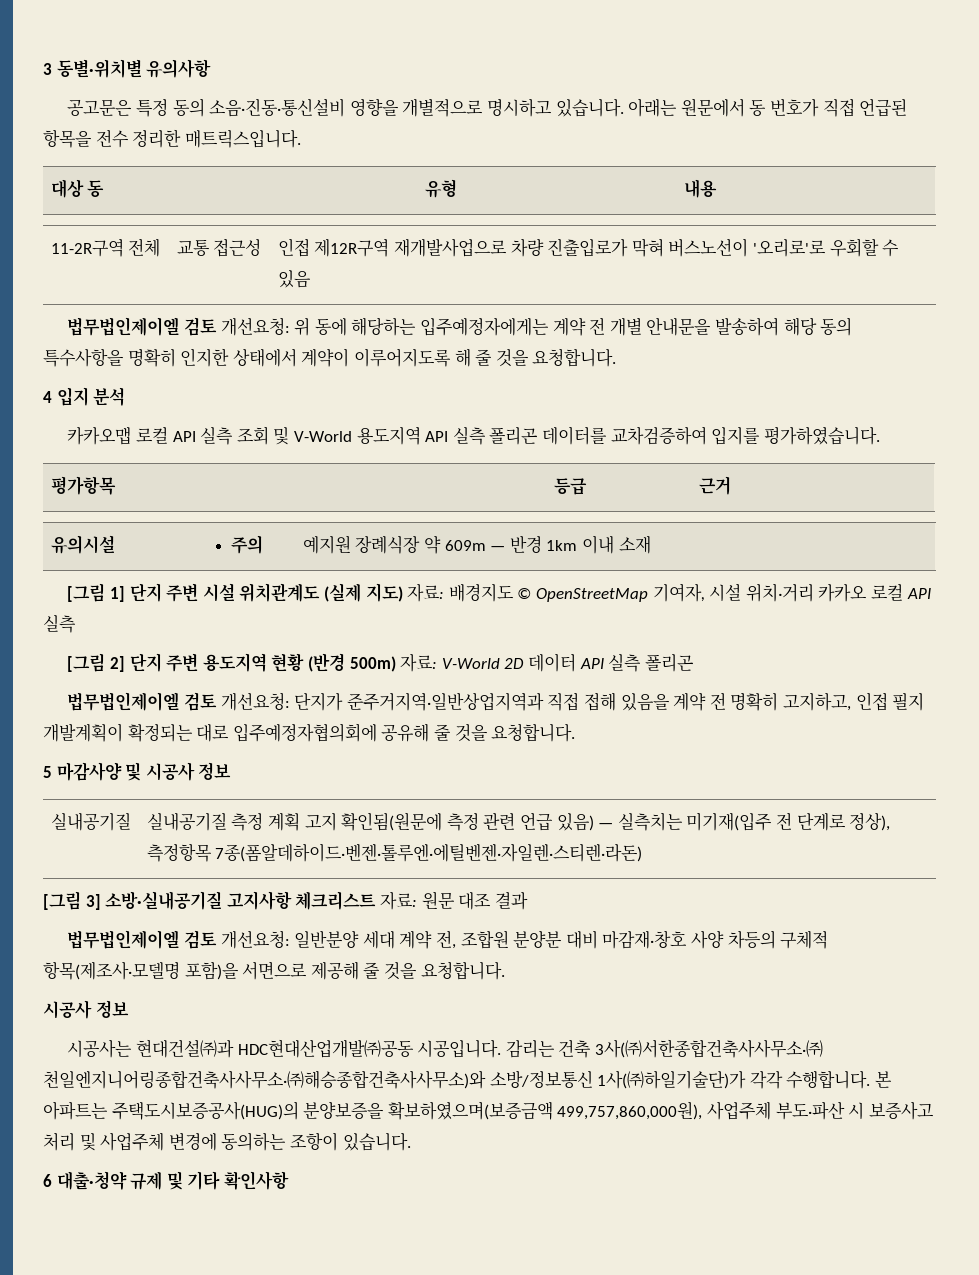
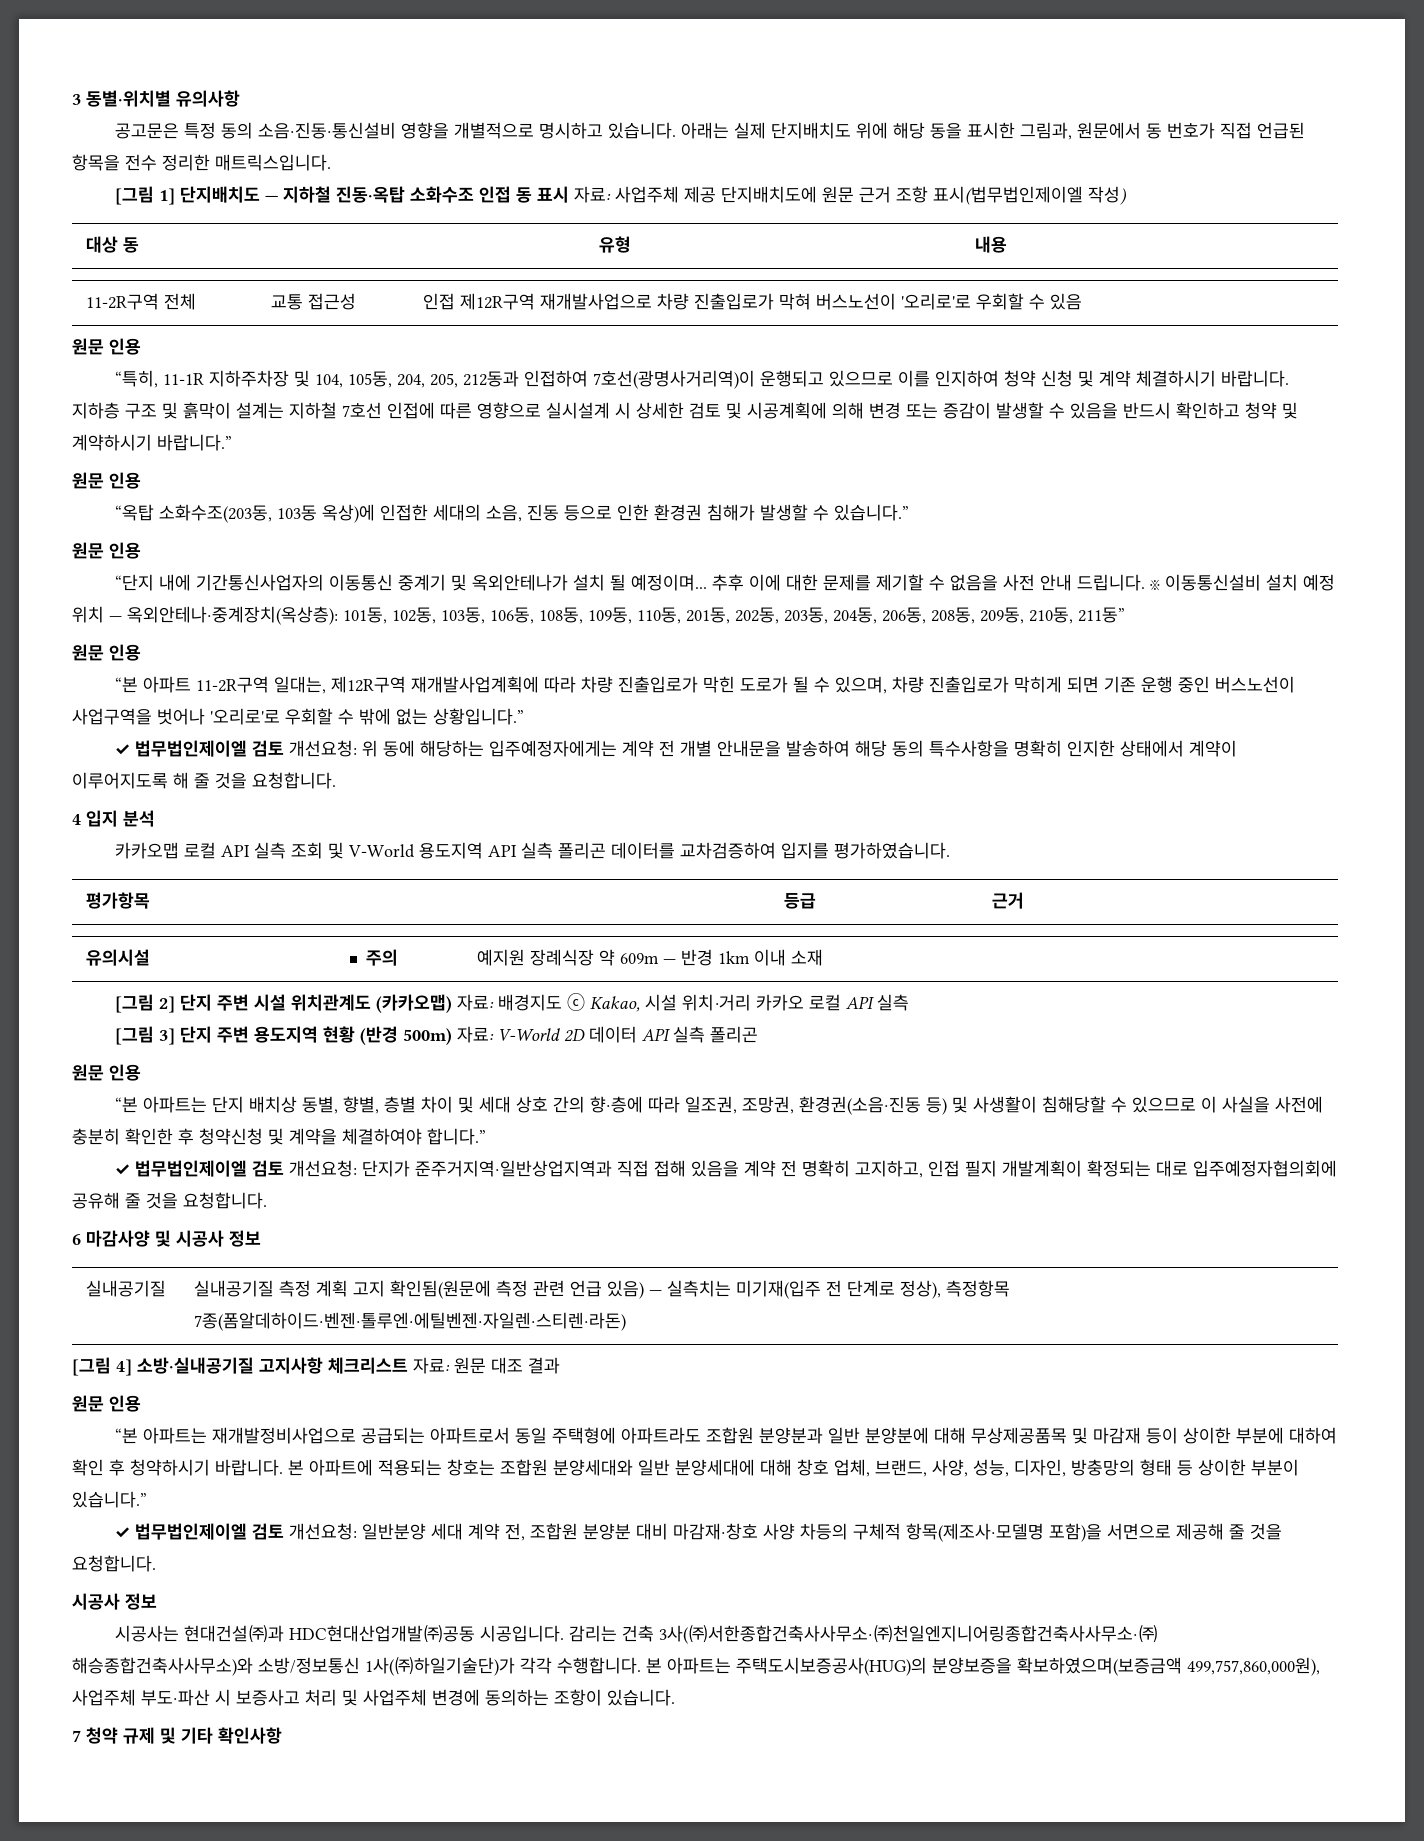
- 아래는 원문에서 동 번호가 직접 언급된 항목을 전수 정리한 매트릭스입니다.
+ 아래는 실제 단지배치도 위에 해당 동을 표시한 그림과, 원문에서 동 번호가 직접 언급된 항목을 전수 정리한 매트릭스입니다.
+ [그림 1] 단지배치도 — 지하철 진동·옥탑 소화수조 인접 동 표시 자료: 사업주체 제공 단지배치도에 원문 근거 조항 표시(법무법인제이엘 작성)
  11-2R구역 전체 | 교통 접근성 | 인접 제12R구역 재개발사업으로 차량 진출입로가 막혀 버스노선이 '오리로'로 우회할 수 있음
- 법무법인제이엘 검토 개선요청: 위 동에 해당하는 입주예정자에게는 계약 전 개별 안내문을 발송하여 해당 동의 특수사항을 명확히 인지한 상태에서 계약이 이루어지도록 해 줄 것을 요청합니다.
+ 원문 인용
+ “특히, 11-1R 지하주차장 및 104, 105동, 204, 205, 212동과 인접하여 7호선(광명사거리역)이 운행되고 있으므로 이를 인지하여 청약 신청 및 계약 체결하시기 바랍니다. 지하층 구조 및 흙막이 설계는 지하철 7호선 인접에 따른 영향으로 실시설계 시 상세한 검토 및 시공계획에 의해 변경 또는 증감이 발생할 수 있음을 반드시 확인하고 청약 및 계약하시기 바랍니다.”
+ 원문 인용
+ “옥탑 소화수조(203동, 103동 옥상)에 인접한 세대의 소음, 진동 등으로 인한 환경권 침해가 발생할 수 있습니다.”
+ 원문 인용
+ “단지 내에 기간통신사업자의 이동통신 중계기 및 옥외안테나가 설치 될 예정이며... 추후 이에 대한 문제를 제기할 수 없음을 사전 안내 드립니다. ※ 이동통신설비 설치 예정 위치 — 옥외안테나·중계장치(옥상층): 101동, 102동, 103동, 106동, 108동, 109동, 110동, 201동, 202동, 203동, 204동, 206동, 208동, 209동, 210동, 211동”
+ 원문 인용
+ “본 아파트 11-2R구역 일대는, 제12R구역 재개발사업계획에 따라 차량 진출입로가 막힌 도로가 될 수 있으며, 차량 진출입로가 막히게 되면 기존 운행 중인 버스노선이 사업구역을 벗어나 '오리로'로 우회할 수 밖에 없는 상황입니다.”
+ ✓ 법무법인제이엘 검토 개선요청: 위 동에 해당하는 입주예정자에게는 계약 전 개별 안내문을 발송하여 해당 동의 특수사항을 명확히 인지한 상태에서 계약이 이루어지도록 해 줄 것을 요청합니다.
- [그림 1] 단지 주변 시설 위치관계도 (실제 지도) 자료: 배경지도 © OpenStreetMap 기여자, 시설 위치·거리 카카오 로컬 API 실측
+ [그림 2] 단지 주변 시설 위치관계도 (카카오맵) 자료: 배경지도 ⓒ Kakao, 시설 위치·거리 카카오 로컬 API 실측
- [그림 2] 단지 주변 용도지역 현황 (반경 500m) 자료: V-World 2D 데이터 API 실측 폴리곤
- 법무법인제이엘 검토 개선요청: 단지가 준주거지역·일반상업지역과 직접 접해 있음을 계약 전 명확히 고지하고, 인접 필지 개발계획이 확정되는 대로 입주예정자협의회에 공유해 줄 것을 요청합니다.
+ [그림 3] 단지 주변 용도지역 현황 (반경 500m) 자료: V-World 2D 데이터 API 실측 폴리곤
+ 원문 인용
+ “본 아파트는 단지 배치상 동별, 향별, 층별 차이 및 세대 상호 간의 향⋅층에 따라 일조권, 조망권, 환경권(소음⋅진동 등) 및 사생활이 침해당할 수 있으므로 이 사실을 사전에 충분히 확인한 후 청약신청 및 계약을 체결하여야 합니다.”
+ ✓ 법무법인제이엘 검토 개선요청: 단지가 준주거지역·일반상업지역과 직접 접해 있음을 계약 전 명확히 고지하고, 인접 필지 개발계획이 확정되는 대로 입주예정자협의회에 공유해 줄 것을 요청합니다.
- 5 마감사양 및 시공사 정보
+ 6 마감사양 및 시공사 정보
- [그림 3] 소방·실내공기질 고지사항 체크리스트 자료: 원문 대조 결과
- 법무법인제이엘 검토 개선요청: 일반분양 세대 계약 전, 조합원 분양분 대비 마감재·창호 사양 차등의 구체적 항목(제조사·모델명 포함)을 서면으로 제공해 줄 것을 요청합니다.
+ [그림 4] 소방·실내공기질 고지사항 체크리스트 자료: 원문 대조 결과
+ 원문 인용
+ “본 아파트는 재개발정비사업으로 공급되는 아파트로서 동일 주택형에 아파트라도 조합원 분양분과 일반 분양분에 대해 무상제공품목 및 마감재 등이 상이한 부분에 대하여 확인 후 청약하시기 바랍니다. 본 아파트에 적용되는 창호는 조합원 분양세대와 일반 분양세대에 대해 창호 업체, 브랜드, 사양, 성능, 디자인, 방충망의 형태 등 상이한 부분이 있습니다.”
+ ✓ 법무법인제이엘 검토 개선요청: 일반분양 세대 계약 전, 조합원 분양분 대비 마감재·창호 사양 차등의 구체적 항목(제조사·모델명 포함)을 서면으로 제공해 줄 것을 요청합니다.
- 6 대출·청약 규제 및 기타 확인사항
+ 7 청약 규제 및 기타 확인사항

